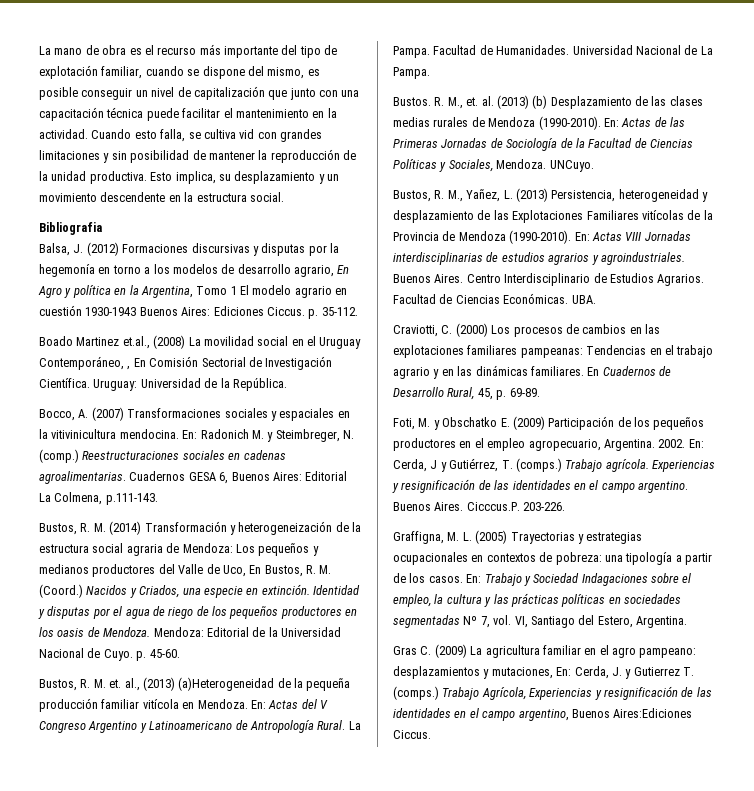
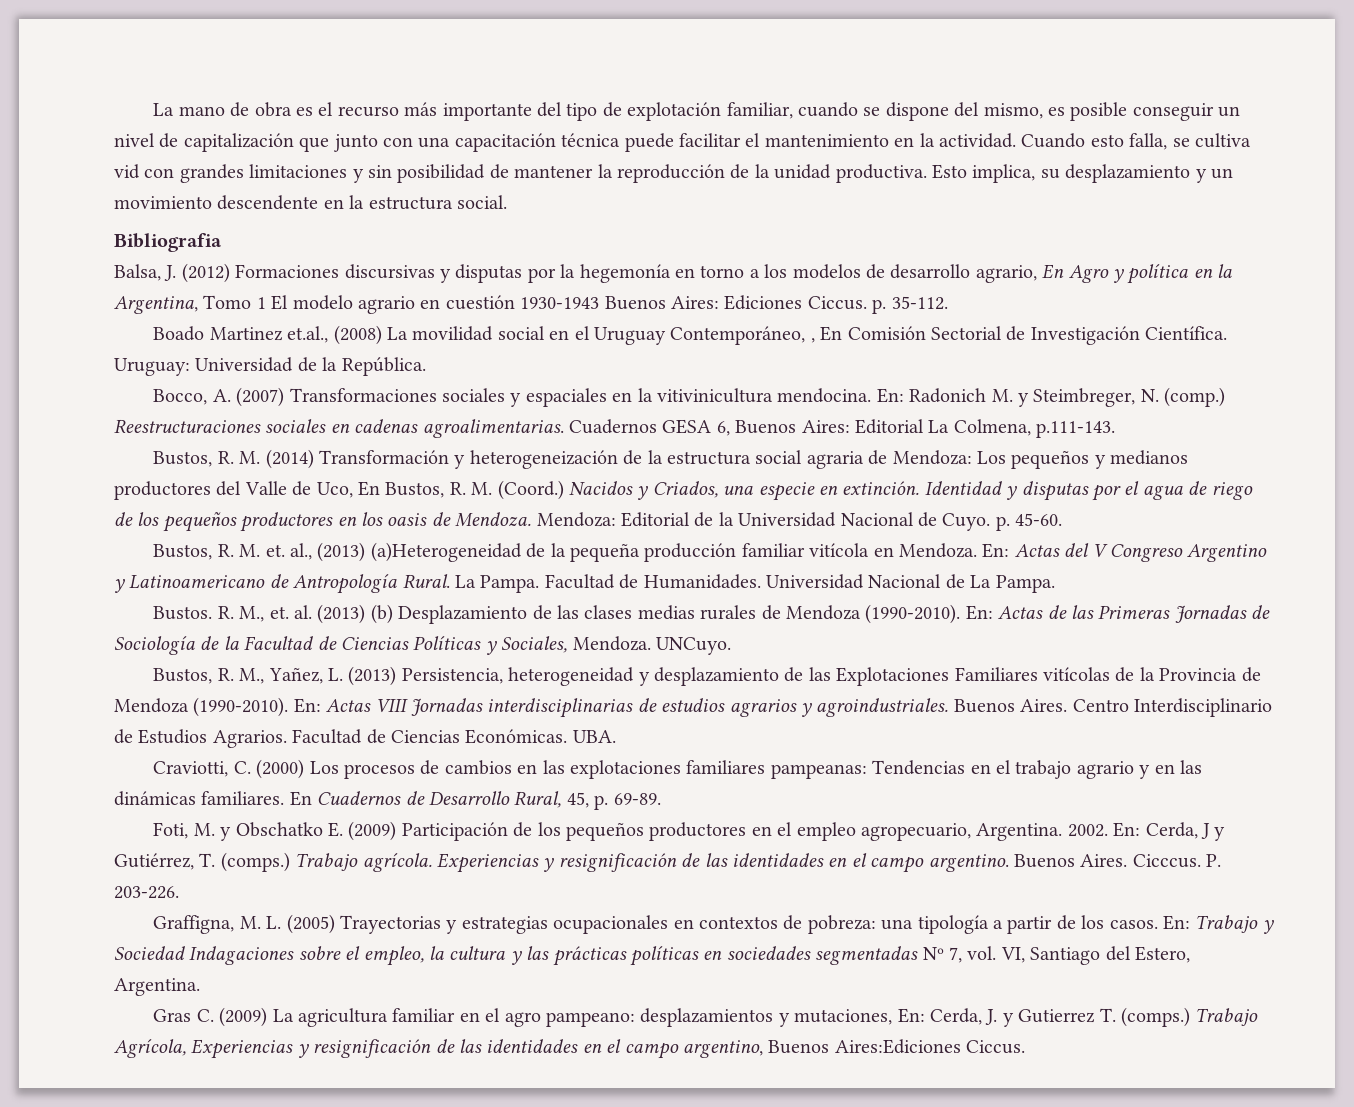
- Cicccus.P. 203-226.
+ Cicccus. P. 203-226.

